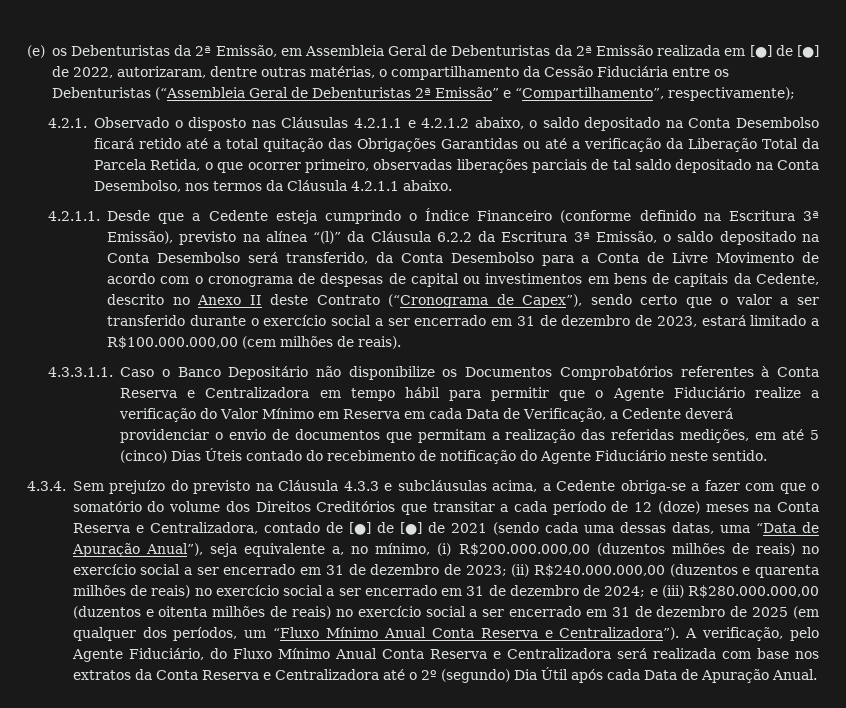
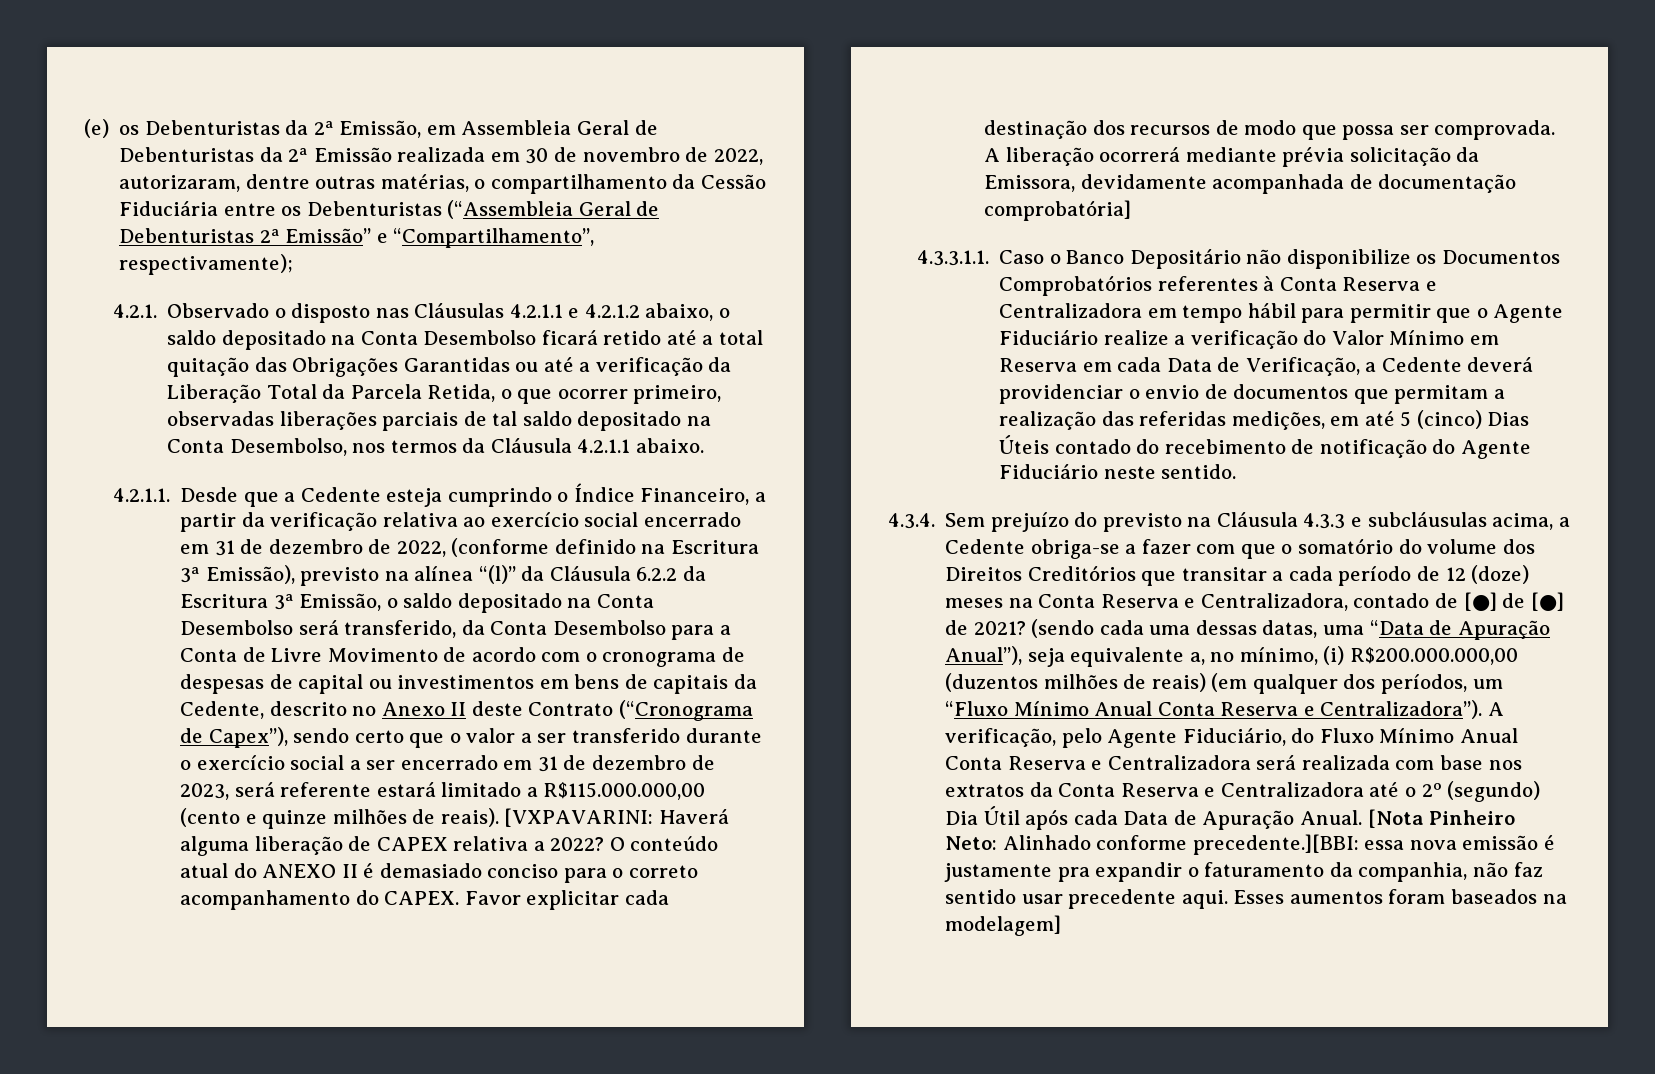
- (e) os Debenturistas da 2ª Emissão, em Assembleia Geral de Debenturistas da 2ª Emissão realizada em [●] de [●] de 2022, autorizaram, dentre outras matérias, o compartilhamento da Cessão Fiduciária entre os Debenturistas (“Assembleia Geral de Debenturistas 2ª Emissão” e “Compartilhamento”, respectivamente);
+ (e) os Debenturistas da 2ª Emissão, em Assembleia Geral de Debenturistas da 2ª Emissão realizada em 30 de novembro de 2022, autorizaram, dentre outras matérias, o compartilhamento da Cessão Fiduciária entre os Debenturistas (“Assembleia Geral de Debenturistas 2ª Emissão” e “Compartilhamento”, respectivamente);
- 4.2.1.1. Desde que a Cedente esteja cumprindo o Índice Financeiro (conforme definido na Escritura 3ª Emissão), previsto na alínea “(l)” da Cláusula 6.2.2 da Escritura 3ª Emissão, o saldo depositado na Conta Desembolso será transferido, da Conta Desembolso para a Conta de Livre Movimento de acordo com o cronograma de despesas de capital ou investimentos em bens de capitais da Cedente, descrito no Anexo II deste Contrato (“Cronograma de Capex”), sendo certo que o valor a ser transferido durante o exercício social a ser encerrado em 31 de dezembro de 2023, estará limitado a R$100.000.000,00 (cem milhões de reais).
+ 4.2.1.1. Desde que a Cedente esteja cumprindo o Índice Financeiro, a partir da verificação relativa ao exercício social encerrado em 31 de dezembro de 2022, (conforme definido na Escritura 3ª Emissão), previsto na alínea “(l)” da Cláusula 6.2.2 da Escritura 3ª Emissão, o saldo depositado na Conta Desembolso será transferido, da Conta Desembolso para a Conta de Livre Movimento de acordo com o cronograma de despesas de capital ou investimentos em bens de capitais da Cedente, descrito no Anexo II deste Contrato (“Cronograma de Capex”), sendo certo que o valor a ser transferido durante o exercício social a ser encerrado em 31 de dezembro de 2023, será referente estará limitado a R$115.000.000,00 (cento e quinze milhões de reais). [VXPAVARINI: Haverá alguma liberação de CAPEX relativa a 2022? O conteúdo atual do ANEXO II é demasiado conciso para o correto acompanhamento do CAPEX. Favor explicitar cada destinação dos recursos de modo que possa ser comprovada. A liberação ocorrerá mediante prévia solicitação da Emissora, devidamente acompanhada de documentação comprobatória]
- 4.3.4. Sem prejuízo do previsto na Cláusula 4.3.3 e subcláusulas acima, a Cedente obriga-se a fazer com que o somatório do volume dos Direitos Creditórios que transitar a cada período de 12 (doze) meses na Conta Reserva e Centralizadora, contado de [●] de [●] de 2021 (sendo cada uma dessas datas, uma “Data de Apuração Anual”), seja equivalente a, no mínimo, (i) R$200.000.000,00 (duzentos milhões de reais) no exercício social a ser encerrado em 31 de dezembro de 2023; (ii) R$240.000.000,00 (duzentos e quarenta milhões de reais) no exercício social a ser encerrado em 31 de dezembro de 2024; e (iii) R$280.000.000,00 (duzentos e oitenta milhões de reais) no exercício social a ser encerrado em 31 de dezembro de 2025 (em qualquer dos períodos, um “Fluxo Mínimo Anual Conta Reserva e Centralizadora”).
+ 4.3.4. Sem prejuízo do previsto na Cláusula 4.3.3 e subcláusulas acima, a Cedente obriga-se a fazer com que o somatório do volume dos Direitos Creditórios que transitar a cada período de 12 (doze) meses na Conta Reserva e Centralizadora, contado de [●] de [●] de 2021? (sendo cada uma dessas datas, uma “Data de Apuração Anual”), seja equivalente a, no mínimo, (i) R$200.000.000,00 (duzentos milhões de reais) (em qualquer dos períodos, um “Fluxo Mínimo Anual Conta Reserva e Centralizadora”).
+ [Nota Pinheiro Neto: Alinhado conforme precedente.][BBI: essa nova emissão é justamente pra expandir o faturamento da companhia, não faz sentido usar precedente aqui. Esses aumentos foram baseados na modelagem]

